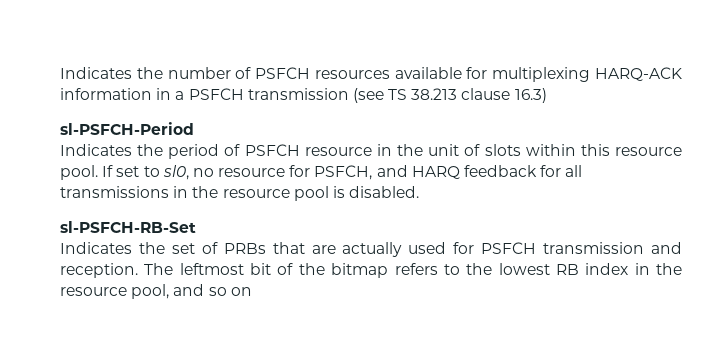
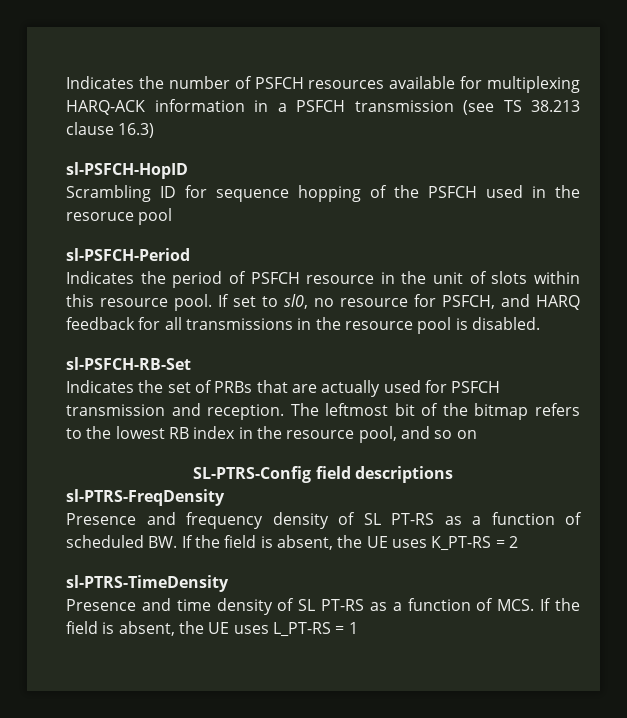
+ sl-PSFCH-HopID
+ Scrambling ID for sequence hopping of the PSFCH used in the resoruce pool
+ SL-PTRS-Config field descriptions
+ sl-PTRS-FreqDensity
+ Presence and frequency density of SL PT-RS as a function of scheduled BW. If the field is absent, the UE uses K_PT-RS = 2
+ sl-PTRS-TimeDensity
+ Presence and time density of SL PT-RS as a function of MCS. If the field is absent, the UE uses L_PT-RS = 1

